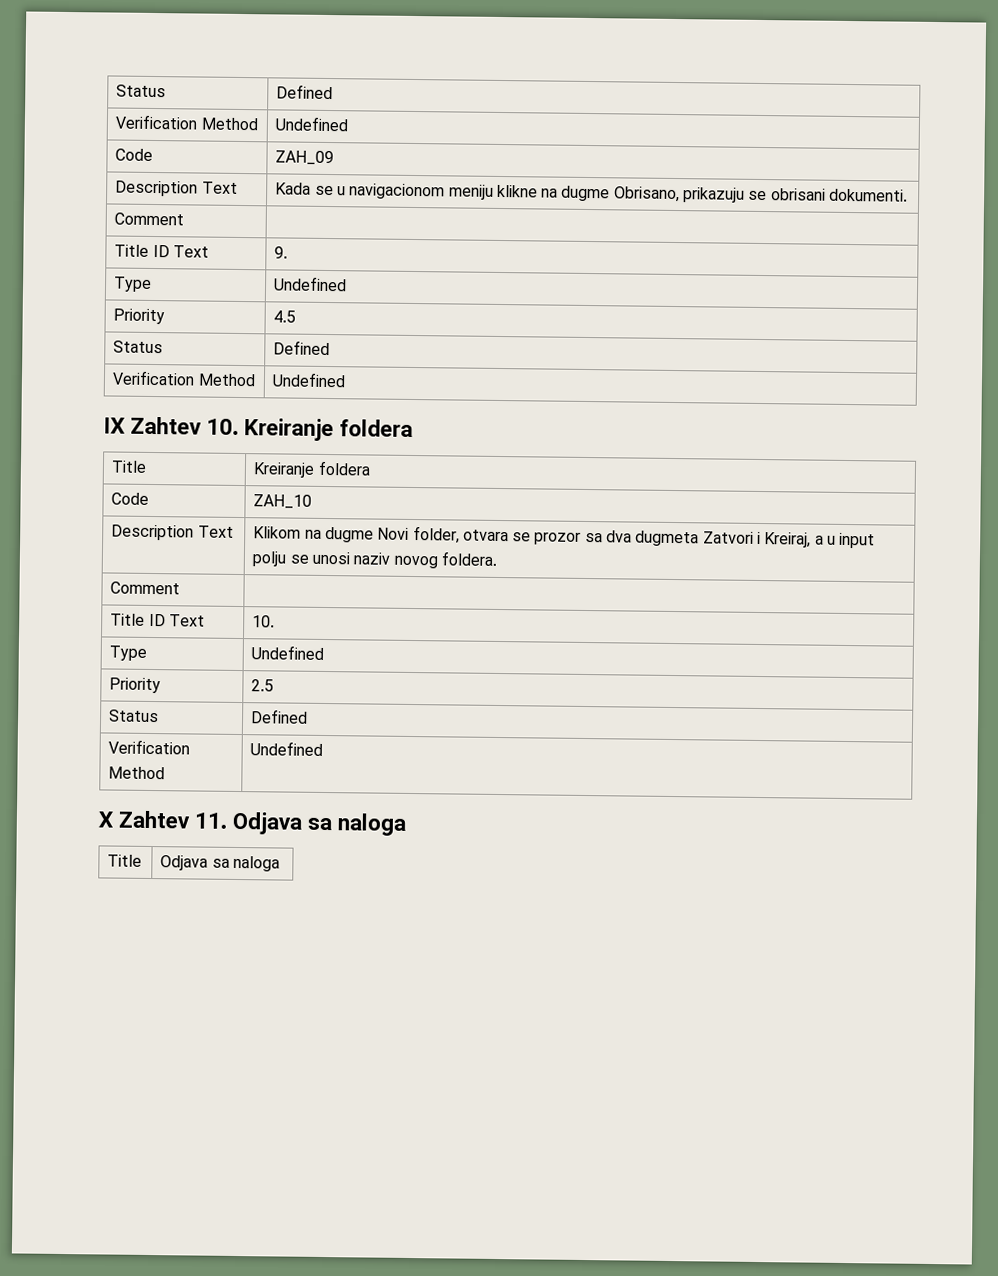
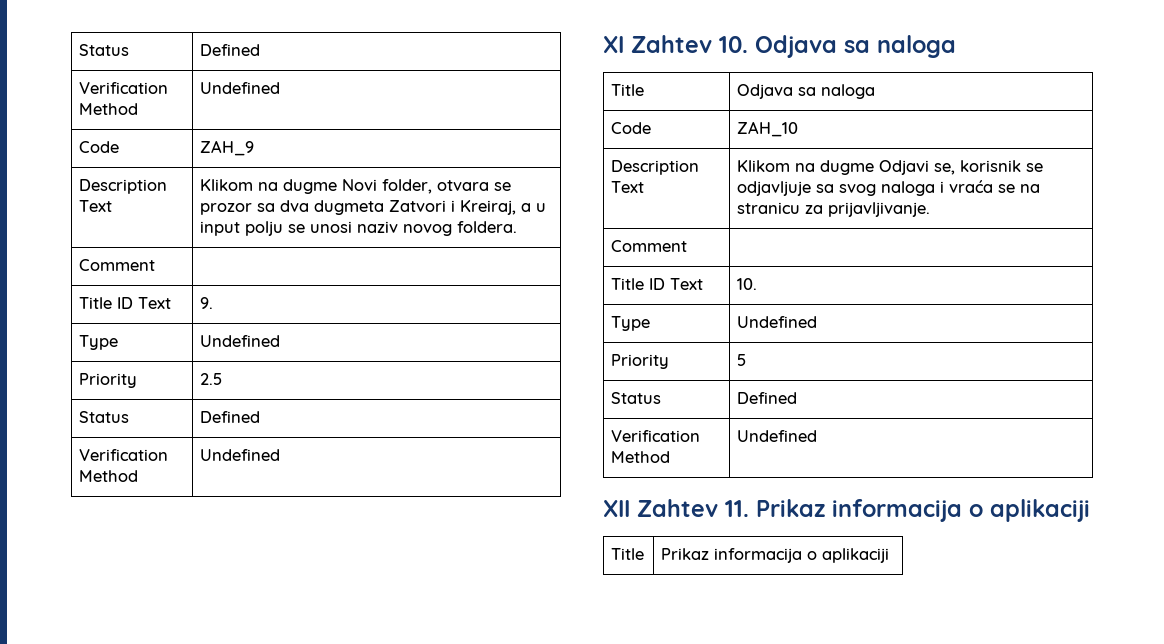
- Code | ZAH_09
- Description Text | Kada se u navigacionom meniju klikne na dugme Obrisano, prikazuju se obrisani dokumenti.
- Comment |
- Title ID Text | 9.
- Type | Undefined
- Priority | 4.5
- Status | Defined
- Verification Method | Undefined
- IX Zahtev 10. Kreiranje foldera
- Title | Kreiranje foldera
- Code | ZAH_10
+ Code | ZAH_9
- Title ID Text | 10.
+ Title ID Text | 9.
- X Zahtev 11. Odjava sa naloga
+ XI Zahtev 10. Odjava sa naloga
+ Code | ZAH_10
+ Description Text | Klikom na dugme Odjavi se, korisnik se odjavljuje sa svog naloga i vraća se na stranicu za prijavljivanje.
+ Comment |
+ Title ID Text | 10.
+ Type | Undefined
+ Priority | 5
+ Status | Defined
+ Verification Method | Undefined
+ XII Zahtev 11. Prikaz informacija o aplikaciji
+ Title | Prikaz informacija o aplikaciji

